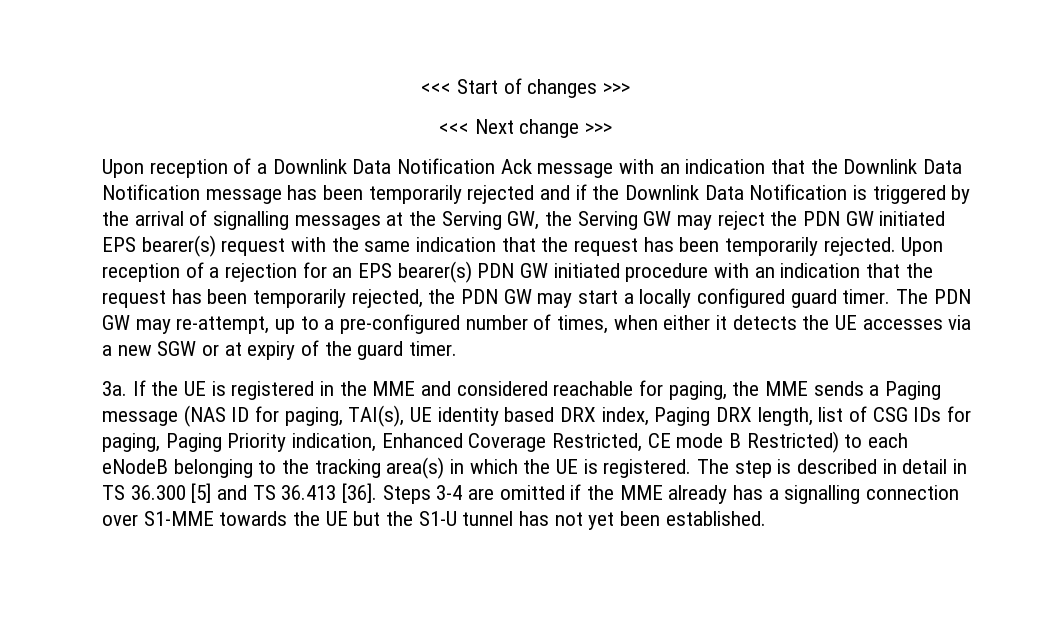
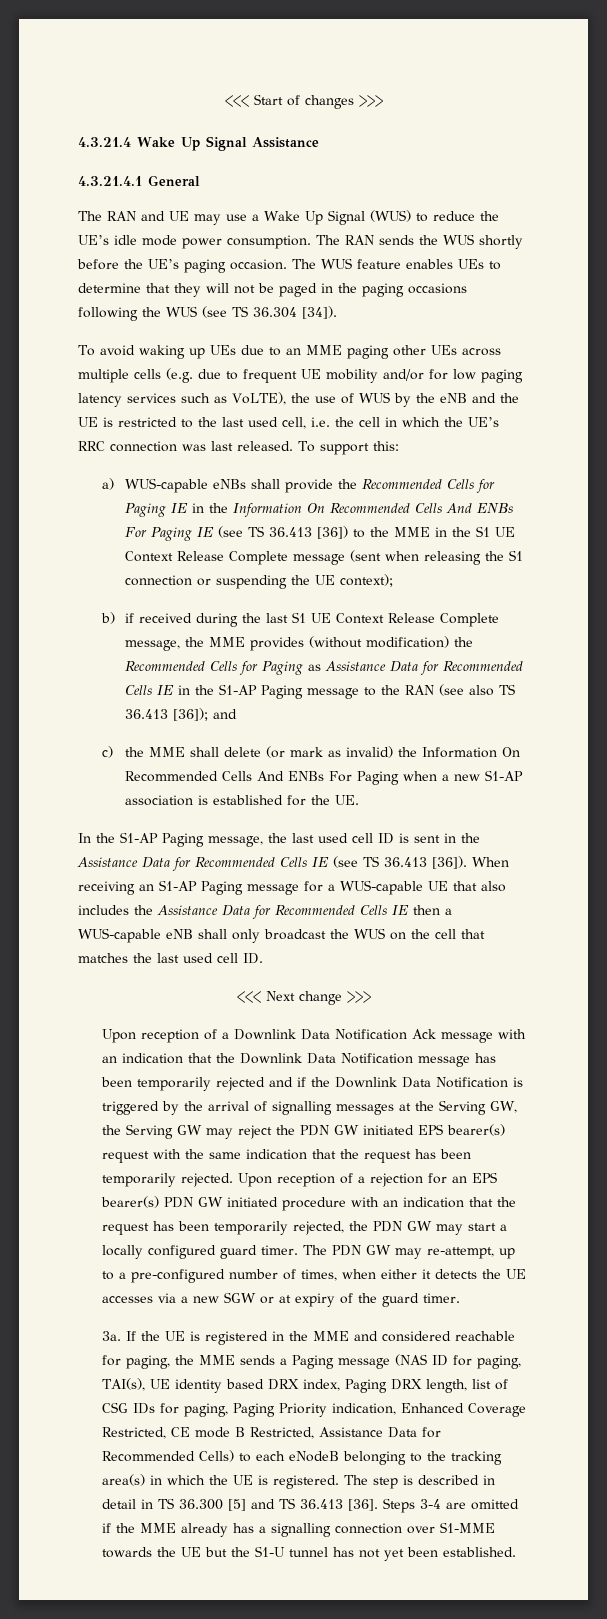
+ 4.3.21.4 Wake Up Signal Assistance
+ 4.3.21.4.1 General
+ The RAN and UE may use a Wake Up Signal (WUS) to reduce the UE’s idle mode power consumption. The RAN sends the WUS shortly before the UE’s paging occasion. The WUS feature enables UEs to determine that they will not be paged in the paging occasions following the WUS (see TS 36.304 [34]).
+ To avoid waking up UEs due to an MME paging other UEs across multiple cells (e.g. due to frequent UE mobility and/or for low paging latency services such as VoLTE), the use of WUS by the eNB and the UE is restricted to the last used cell, i.e. the cell in which the UE’s RRC connection was last released. To support this:
+ a) WUS-capable eNBs shall provide the Recommended Cells for Paging IE in the Information On Recommended Cells And ENBs For Paging IE (see TS 36.413 [36]) to the MME in the S1 UE Context Release Complete message (sent when releasing the S1 connection or suspending the UE context);
+ b) if received during the last S1 UE Context Release Complete message, the MME provides (without modification) the Recommended Cells for Paging as Assistance Data for Recommended Cells IE in the S1-AP Paging message to the RAN (see also TS 36.413 [36]); and
+ c) the MME shall delete (or mark as invalid) the Information On Recommended Cells And ENBs For Paging when a new S1-AP association is established for the UE.
+ In the S1-AP Paging message, the last used cell ID is sent in the Assistance Data for Recommended Cells IE (see TS 36.413 [36]). When receiving an S1-AP Paging message for a WUS-capable UE that also includes the Assistance Data for Recommended Cells IE then a WUS-capable eNB shall only broadcast the WUS on the cell that matches the last used cell ID.
- If the UE is registered in the MME and considered reachable for paging, the MME sends a Paging message (NAS ID for paging, TAI(s), UE identity based DRX index, Paging DRX length, list of CSG IDs for paging, Paging Priority indication, Enhanced Coverage Restricted, CE mode B Restricted) to each eNodeB belonging to the tracking area(s) in which the UE is registered.
+ If the UE is registered in the MME and considered reachable for paging, the MME sends a Paging message (NAS ID for paging, TAI(s), UE identity based DRX index, Paging DRX length, list of CSG IDs for paging, Paging Priority indication, Enhanced Coverage Restricted, CE mode B Restricted, Assistance Data for Recommended Cells) to each eNodeB belonging to the tracking area(s) in which the UE is registered.

